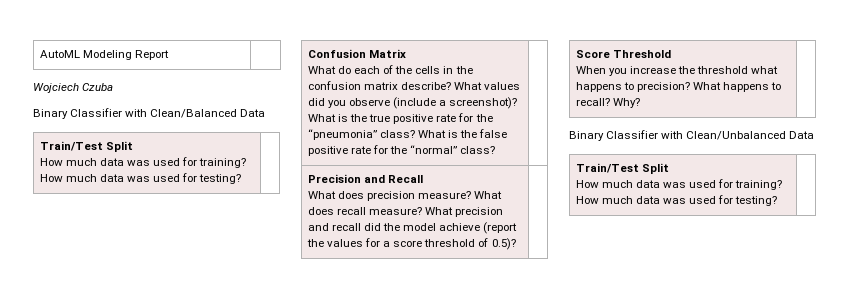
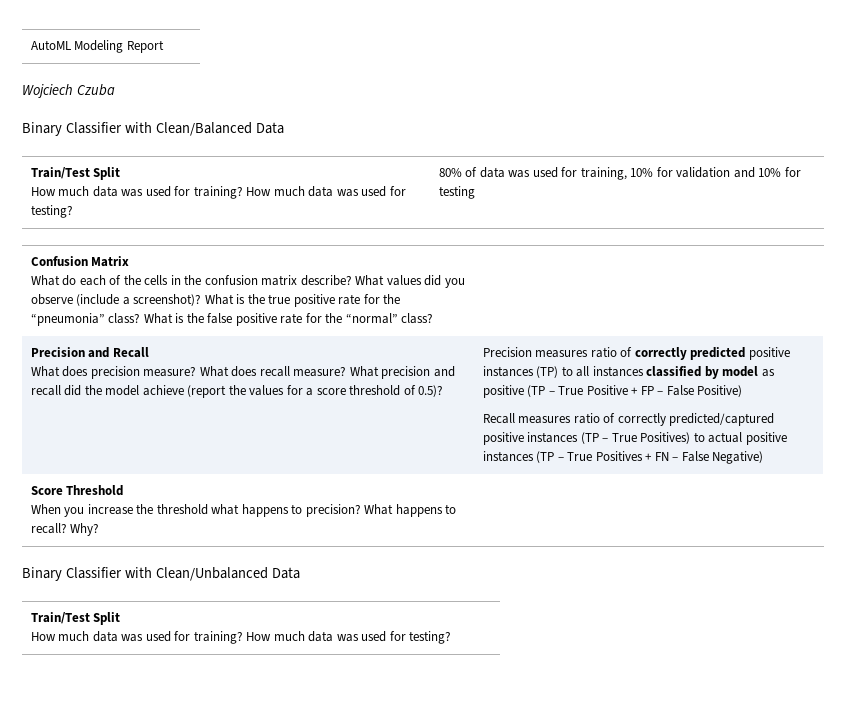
  Binary Classifier with Clean/Balanced Data
  Train/Test Split
- How much data was used for training? How much data was used for testing? |
+ How much data was used for training? How much data was used for testing? | 80% of data was used for training, 10% for validation and 10% for testing
+ Precision measures ratio of correctly predicted positive instances (TP) to all instances classified by model as positive (TP – True Positive + FP – False Positive)
+ Recall measures ratio of correctly predicted/captured positive instances (TP – True Positives) to actual positive instances (TP – True Positives + FN – False Negative)

